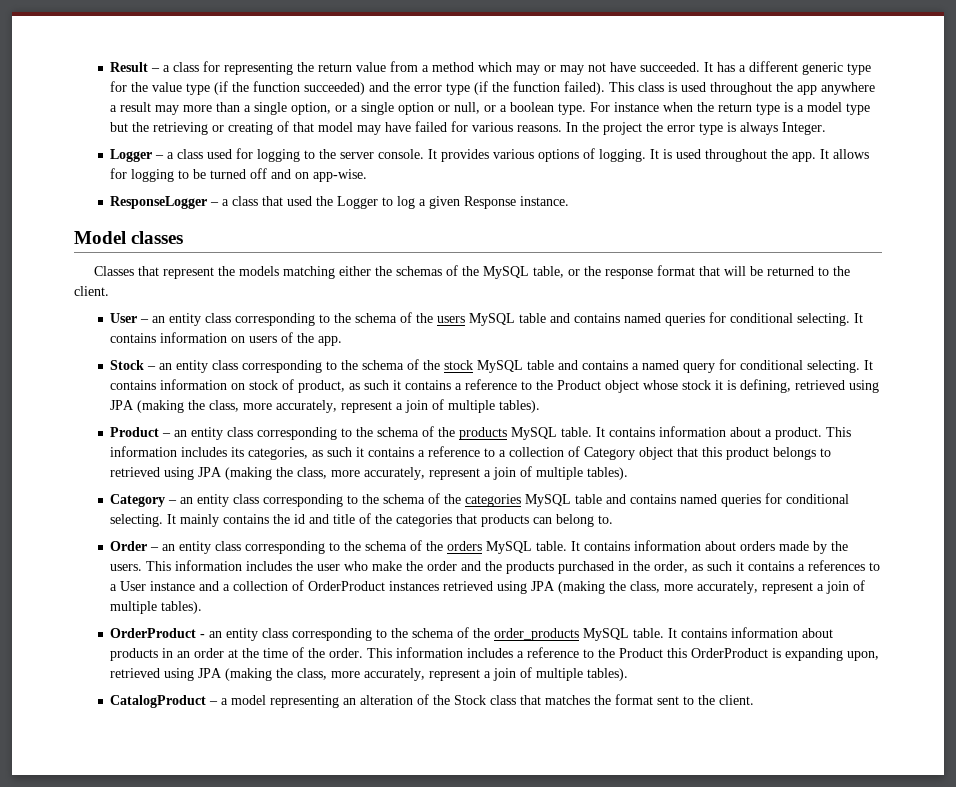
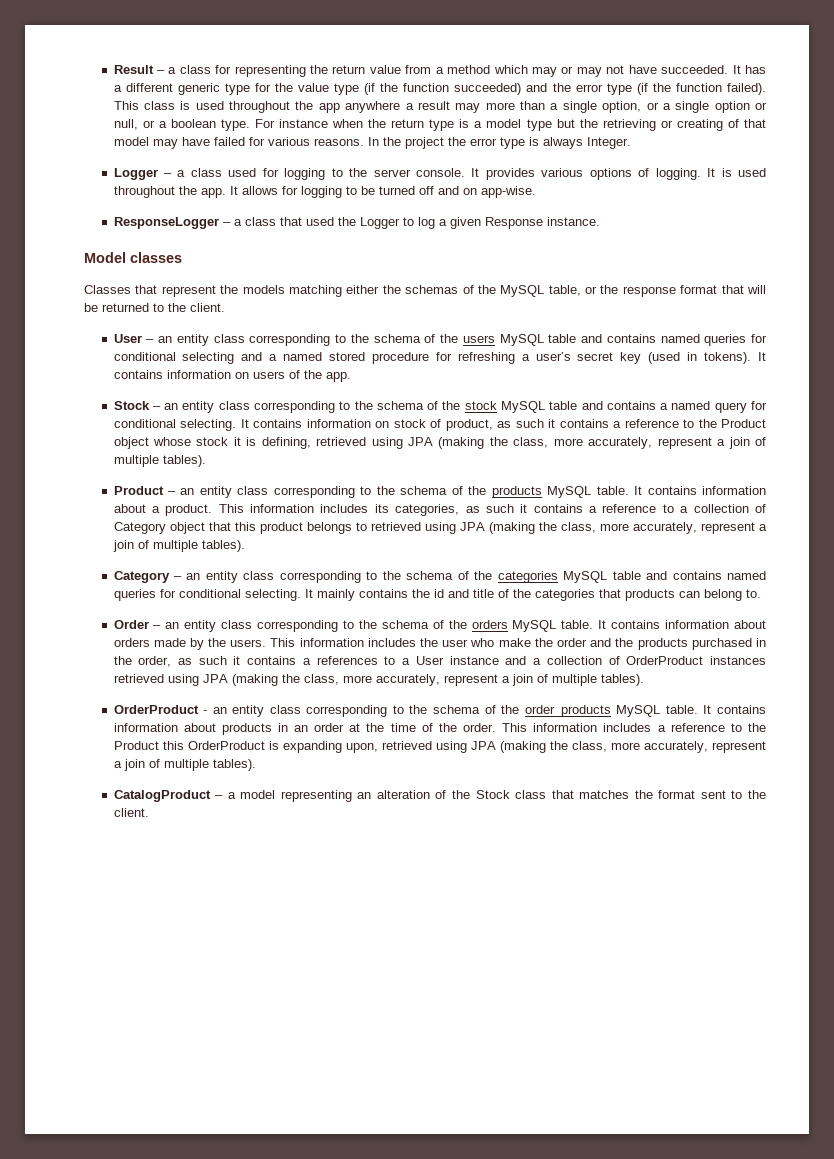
- User – an entity class corresponding to the schema of the users MySQL table and contains named queries for conditional selecting.
+ User – an entity class corresponding to the schema of the users MySQL table and contains named queries for conditional selecting and a named stored procedure for refreshing a user’s secret key (used in tokens).

